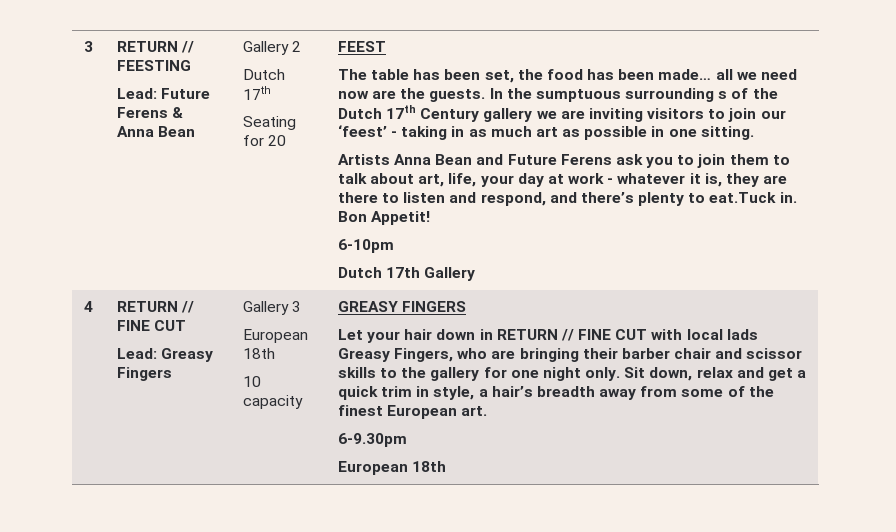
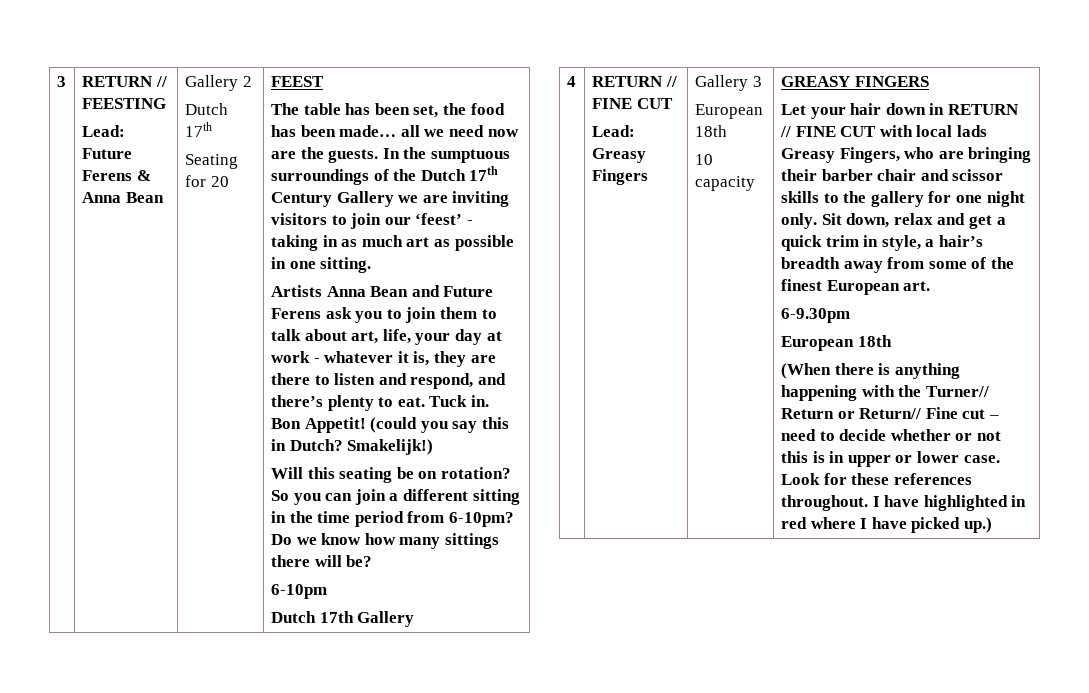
- In the sumptuous surrounding s of the Dutch 17th Century gallery we are inviting visitors to join our ‘feest’ - taking in as much art as possible in one sitting.
+ In the sumptuous surroundings of the Dutch 17th Century Gallery we are inviting visitors to join our ‘feest’ - taking in as much art as possible in one sitting.
- Artists Anna Bean and Future Ferens ask you to join them to talk about art, life, your day at work - whatever it is, they are there to listen and respond, and there’s plenty to eat.Tuck in.
+ Artists Anna Bean and Future Ferens ask you to join them to talk about art, life, your day at work - whatever it is, they are there to listen and respond, and there’s plenty to eat. Tuck in.
+ (could you say this in Dutch? Smakelijk!)
+ Will this seating be on rotation? So you can join a different sitting in the time period from 6-10pm? Do we know how many sittings there will be?
+ (When there is anything happening with the Turner// Return or Return// Fine cut – need to decide whether or not this is in upper or lower case. Look for these references throughout. I have highlighted in red where I have picked up.)

